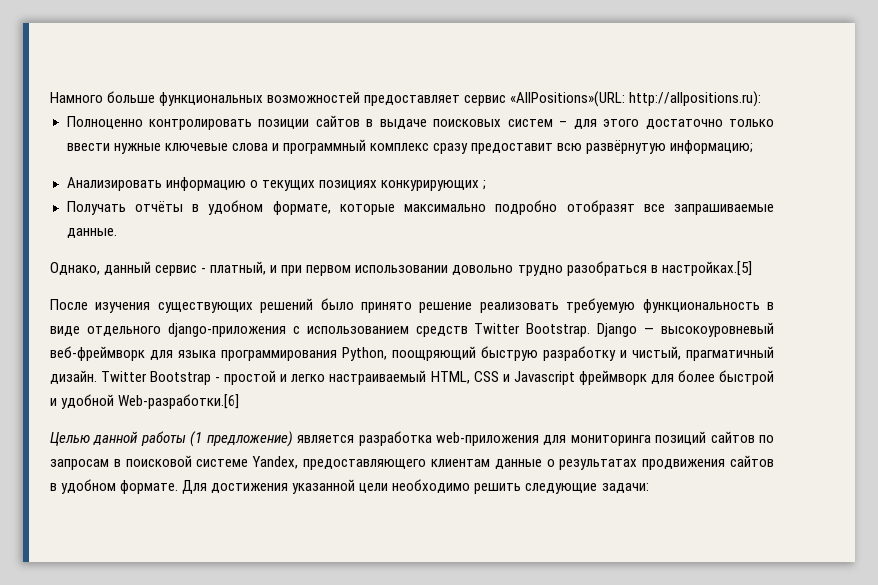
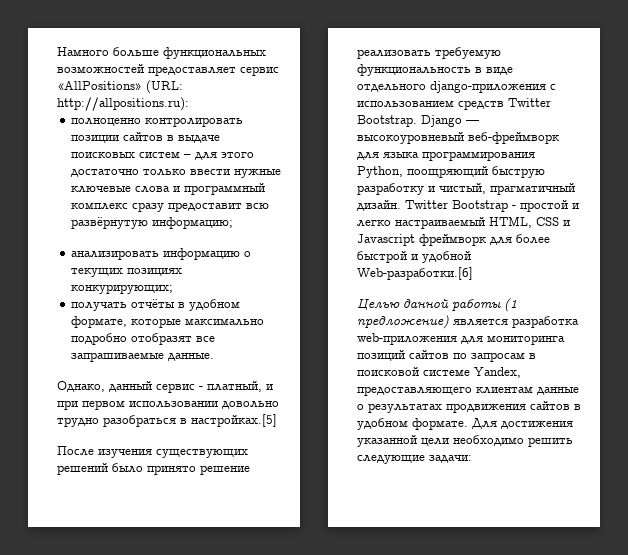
- Намного больше функциональных возможностей предоставляет сервис «AllPositions»(URL: http://allpositions.ru):
+ Намного больше функциональных возможностей предоставляет сервис «AllPositions» (URL: http://allpositions.ru):
- Полноценно контролировать позиции сайтов в выдаче поисковых систем – для этого достаточно только ввести нужные ключевые слова и программный комплекс сразу предоставит всю развёрнутую информацию;
+ полноценно контролировать позиции сайтов в выдаче поисковых систем – для этого достаточно только ввести нужные ключевые слова и программный комплекс сразу предоставит всю развёрнутую информацию;
- Анализировать информацию о текущих позициях конкурирующих ;
- Получать отчёты в удобном формате, которые максимально подробно отобразят все запрашиваемые данные.
+ анализировать информацию о текущих позициях конкурирующих;
+ получать отчёты в удобном формате, которые максимально подробно отобразят все запрашиваемые данные.

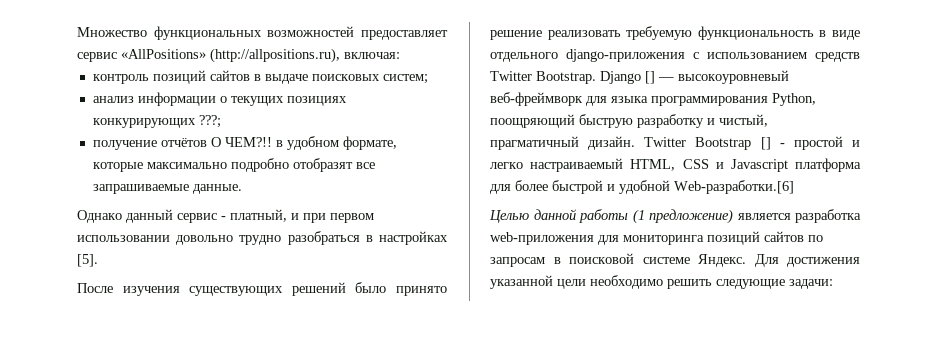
- Намного больше функциональных возможностей предоставляет сервис «AllPositions» (URL: http://allpositions.ru):
- полноценно контролировать позиции сайтов в выдаче поисковых систем – для этого достаточно только ввести нужные ключевые слова и программный комплекс сразу предоставит всю развёрнутую информацию;
- анализировать информацию о текущих позициях конкурирующих;
- получать отчёты в удобном формате, которые максимально подробно отобразят все запрашиваемые данные.
+ Множество функциональных возможностей предоставляет сервис «AllPositions» (http://allpositions.ru), включая:
+ контроль позиций сайтов в выдаче поисковых систем;
+ анализ информации о текущих позициях конкурирующих ???;
+ получение отчётов О ЧЕМ?!! в удобном формате, которые максимально подробно отобразят все запрашиваемые данные.
- Однако, данный сервис - платный, и при первом использовании довольно трудно разобраться в настройках.[5]
+ Однако данный сервис - платный, и при первом использовании довольно трудно разобраться в настройках [5].
- Django — высокоуровневый веб-фреймворк для языка программирования Python, поощряющий быструю разработку и чистый, прагматичный дизайн.
+ Django [] — высокоуровневый веб-фреймворк для языка программирования Python, поощряющий быструю разработку и чистый, прагматичный дизайн.
- Twitter Bootstrap - простой и легко настраиваемый HTML, CSS и Javascript фреймворк для более быстрой и удобной Web-разработки.[6]
+ Twitter Bootstrap [] - простой и легко настраиваемый HTML, CSS и Javascript платформа для более быстрой и удобной Web-разработки.[6]
- Целью данной работы (1 предложение) является разработка web-приложения для мониторинга позиций сайтов по запросам в поисковой системе Yandex, предоставляющего клиентам данные о результатах продвижения сайтов в удобном формате.
+ Целью данной работы (1 предложение) является разработка web-приложения для мониторинга позиций сайтов по запросам в поисковой системе Яндекс.

